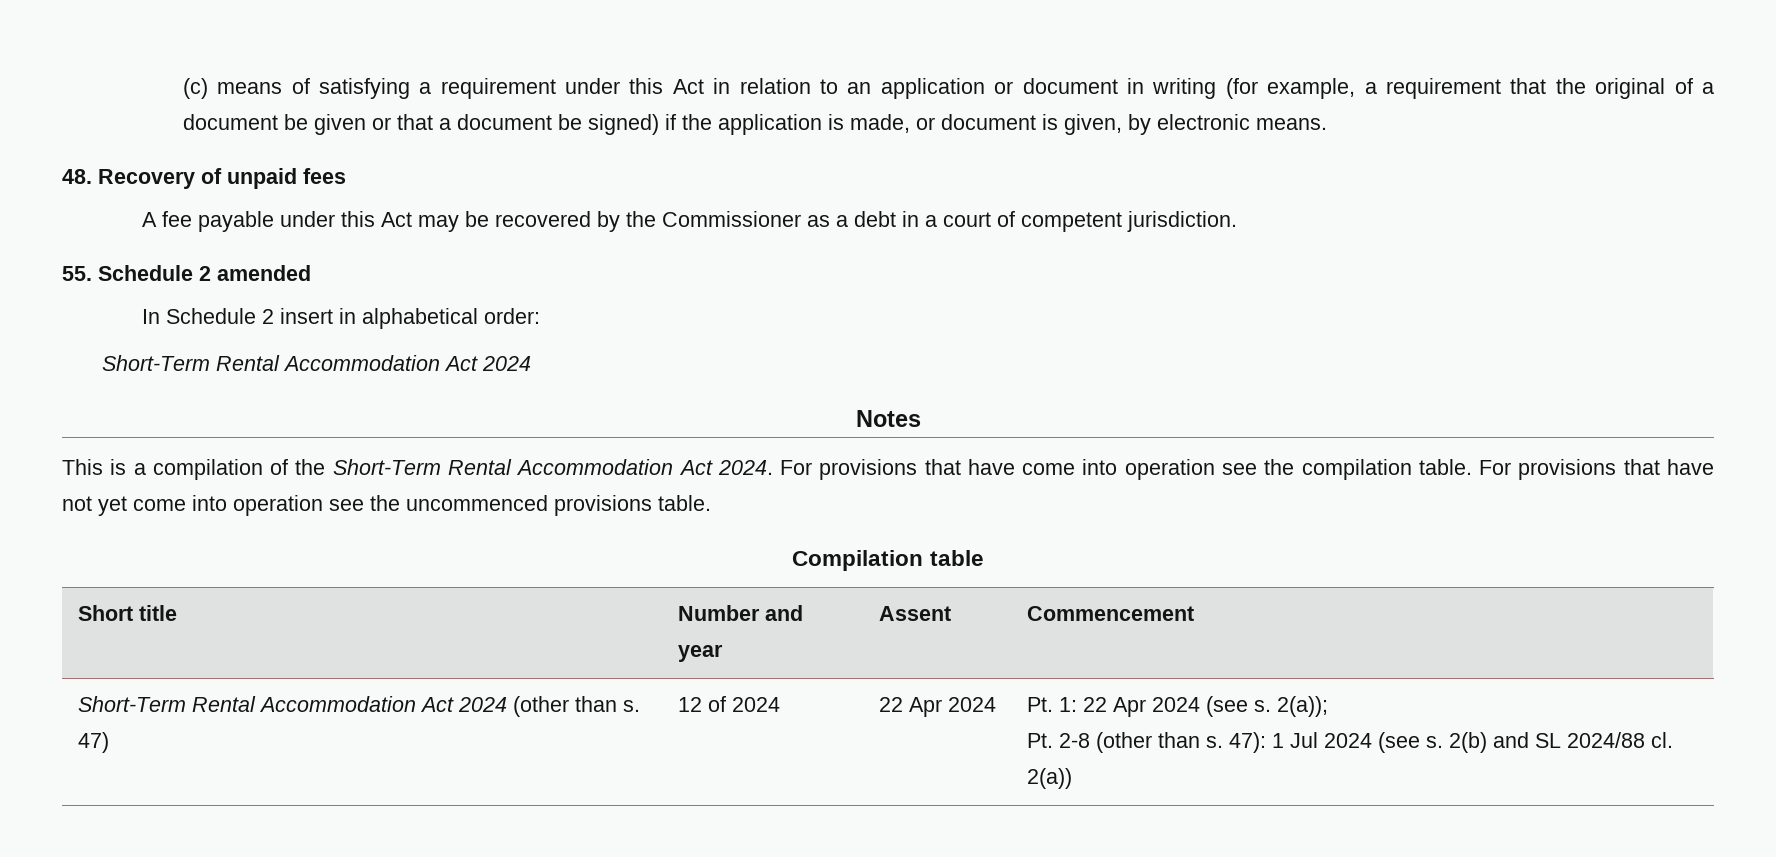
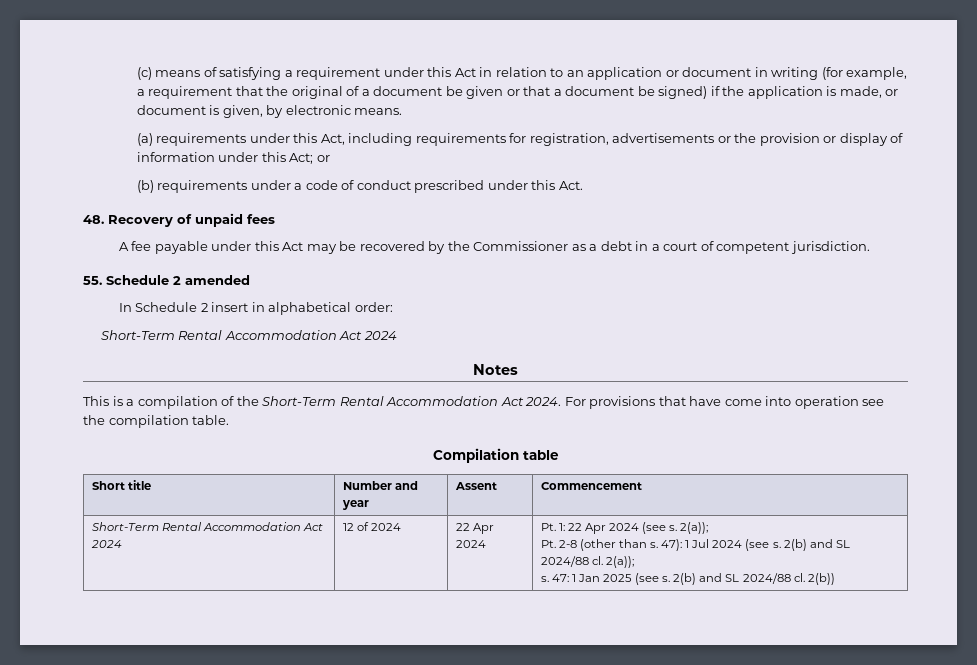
+ (a) requirements under this Act, including requirements for registration, advertisements or the provision or display of information under this Act; or
+ (b) requirements under a code of conduct prescribed under this Act.
- For provisions that have not yet come into operation see the uncommenced provisions table.
  Short title | Number and year | Assent | Commencement
- Short-Term Rental Accommodation Act 2024 (other than s. 47)
+ Short-Term Rental Accommodation Act 2024
- 2(b) and SL 2024/88 cl. 2(a))
+ 2(b) and SL 2024/88 cl. 2(a));
+ s. 47: 1 Jan 2025 (see s. 2(b) and SL 2024/88 cl. 2(b))

